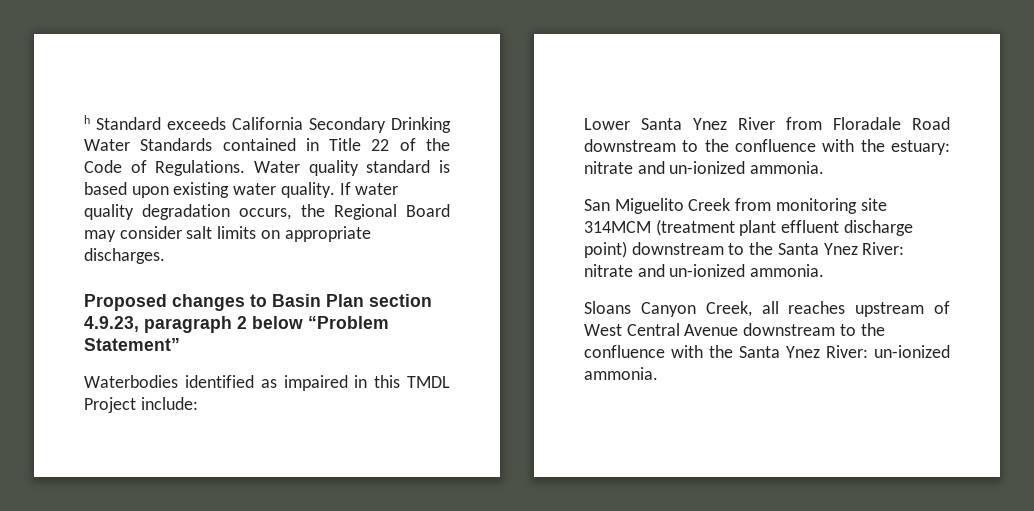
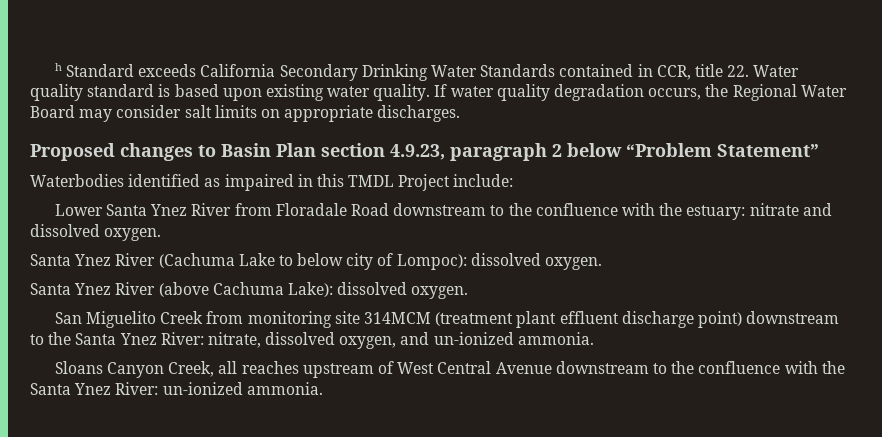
- h Standard exceeds California Secondary Drinking Water Standards contained in Title 22 of the Code of Regulations. Water quality standard is based upon existing water quality.
+ h Standard exceeds California Secondary Drinking Water Standards contained in CCR, title 22. Water quality standard is based upon existing water quality.
- If water quality degradation occurs, the Regional Board may consider salt limits on appropriate discharges.
+ If water quality degradation occurs, the Regional Water Board may consider salt limits on appropriate discharges.
- Lower Santa Ynez River from Floradale Road downstream to the confluence with the estuary: nitrate and un-ionized ammonia.
+ Lower Santa Ynez River from Floradale Road downstream to the confluence with the estuary: nitrate and dissolved oxygen.
+ Santa Ynez River (Cachuma Lake to below city of Lompoc): dissolved oxygen.
+ Santa Ynez River (above Cachuma Lake): dissolved oxygen.
- San Miguelito Creek from monitoring site 314MCM (treatment plant effluent discharge point) downstream to the Santa Ynez River: nitrate and un-ionized ammonia.
+ San Miguelito Creek from monitoring site 314MCM (treatment plant effluent discharge point) downstream to the Santa Ynez River: nitrate, dissolved oxygen, and un-ionized ammonia.

